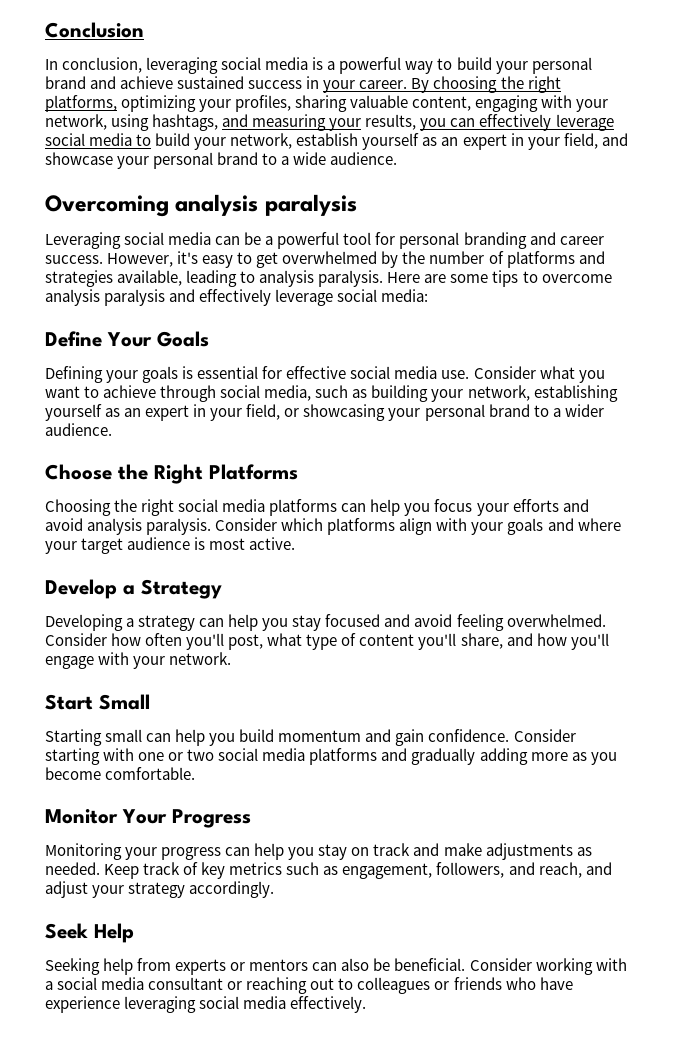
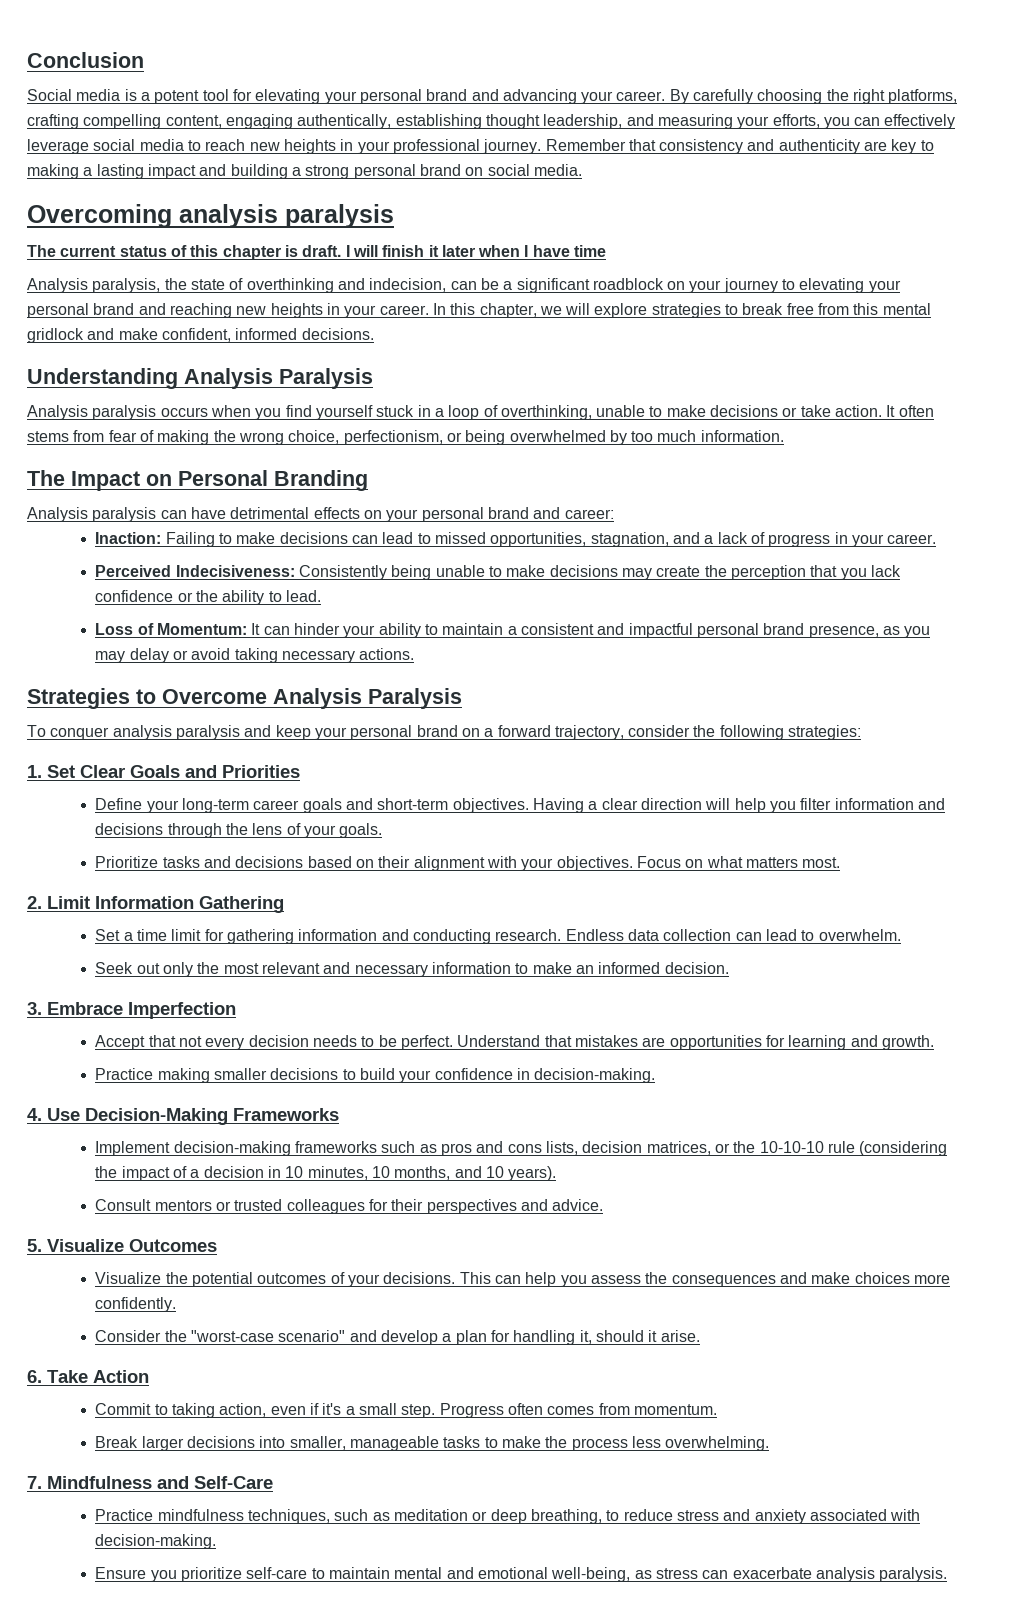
- In conclusion, leveraging social media is a powerful way to build your personal brand and achieve sustained success in your career.
+ Social media is a potent tool for elevating your personal brand and advancing your career.
- By choosing the right platforms, optimizing your profiles, sharing valuable content, engaging with your network, using hashtags, and measuring your results, you can effectively leverage social media to build your network, establish yourself as an expert in your field, and showcase your personal brand to a wide audience.
+ By carefully choosing the right platforms, crafting compelling content, engaging authentically, establishing thought leadership, and measuring your efforts, you can effectively leverage social media to reach new heights in your professional journey. Remember that consistency and authenticity are key to making a lasting impact and building a strong personal brand on social media.
  Overcoming analysis paralysis
- Leveraging social media can be a powerful tool for personal branding and career success. However, it's easy to get overwhelmed by the number of platforms and strategies available, leading to analysis paralysis. Here are some tips to overcome analysis paralysis and effectively leverage social media:
- Define Your Goals
- Defining your goals is essential for effective social media use. Consider what you want to achieve through social media, such as building your network, establishing yourself as an expert in your field, or showcasing your personal brand to a wider audience.
- Choose the Right Platforms
- Choosing the right social media platforms can help you focus your efforts and avoid analysis paralysis. Consider which platforms align with your goals and where your target audience is most active.
- Develop a Strategy
- Developing a strategy can help you stay focused and avoid feeling overwhelmed. Consider how often you'll post, what type of content you'll share, and how you'll engage with your network.
- Start Small
- Starting small can help you build momentum and gain confidence. Consider starting with one or two social media platforms and gradually adding more as you become comfortable.
- Monitor Your Progress
- Monitoring your progress can help you stay on track and make adjustments as needed. Keep track of key metrics such as engagement, followers, and reach, and adjust your strategy accordingly.
- Seek Help
- Seeking help from experts or mentors can also be beneficial. Consider working with a social media consultant or reaching out to colleagues or friends who have experience leveraging social media effectively.
+ The current status of this chapter is draft. I will finish it later when I have time
+ Analysis paralysis, the state of overthinking and indecision, can be a significant roadblock on your journey to elevating your personal brand and reaching new heights in your career. In this chapter, we will explore strategies to break free from this mental gridlock and make confident, informed decisions.
+ Understanding Analysis Paralysis
+ Analysis paralysis occurs when you find yourself stuck in a loop of overthinking, unable to make decisions or take action. It often stems from fear of making the wrong choice, perfectionism, or being overwhelmed by too much information.
+ The Impact on Personal Branding
+ Analysis paralysis can have detrimental effects on your personal brand and career:
+ Inaction: Failing to make decisions can lead to missed opportunities, stagnation, and a lack of progress in your career.
+ Perceived Indecisiveness: Consistently being unable to make decisions may create the perception that you lack confidence or the ability to lead.
+ Loss of Momentum: It can hinder your ability to maintain a consistent and impactful personal brand presence, as you may delay or avoid taking necessary actions.
+ Strategies to Overcome Analysis Paralysis
+ To conquer analysis paralysis and keep your personal brand on a forward trajectory, consider the following strategies:
+ 1. Set Clear Goals and Priorities
+ Define your long-term career goals and short-term objectives. Having a clear direction will help you filter information and decisions through the lens of your goals.
+ Prioritize tasks and decisions based on their alignment with your objectives. Focus on what matters most.
+ 2. Limit Information Gathering
+ Set a time limit for gathering information and conducting research. Endless data collection can lead to overwhelm.
+ Seek out only the most relevant and necessary information to make an informed decision.
+ 3. Embrace Imperfection
+ Accept that not every decision needs to be perfect. Understand that mistakes are opportunities for learning and growth.
+ Practice making smaller decisions to build your confidence in decision-making.
+ 4. Use Decision-Making Frameworks
+ Implement decision-making frameworks such as pros and cons lists, decision matrices, or the 10-10-10 rule (considering the impact of a decision in 10 minutes, 10 months, and 10 years).
+ Consult mentors or trusted colleagues for their perspectives and advice.
+ 5. Visualize Outcomes
+ Visualize the potential outcomes of your decisions. This can help you assess the consequences and make choices more confidently.
+ Consider the "worst-case scenario" and develop a plan for handling it, should it arise.
+ 6. Take Action
+ Commit to taking action, even if it's a small step. Progress often comes from momentum.
+ Break larger decisions into smaller, manageable tasks to make the process less overwhelming.
+ 7. Mindfulness and Self-Care
+ Practice mindfulness techniques, such as meditation or deep breathing, to reduce stress and anxiety associated with decision-making.
+ Ensure you prioritize self-care to maintain mental and emotional well-being, as stress can exacerbate analysis paralysis.

